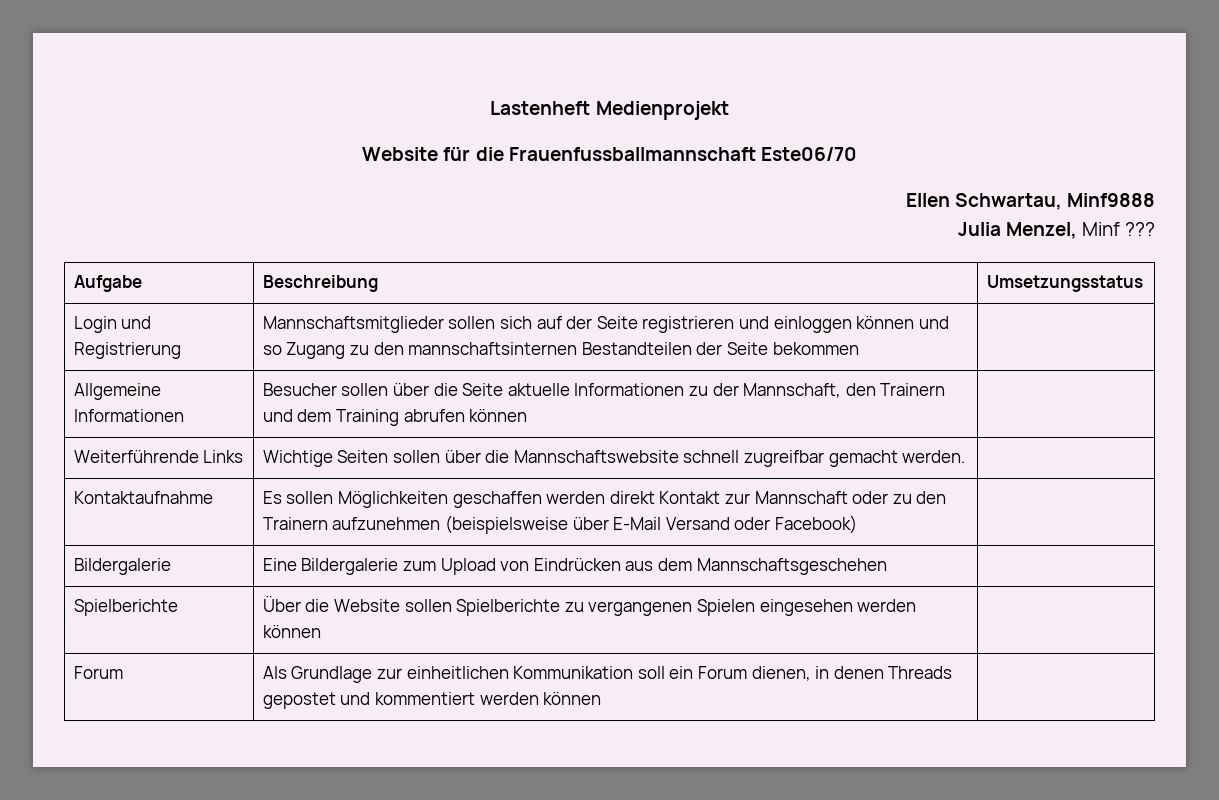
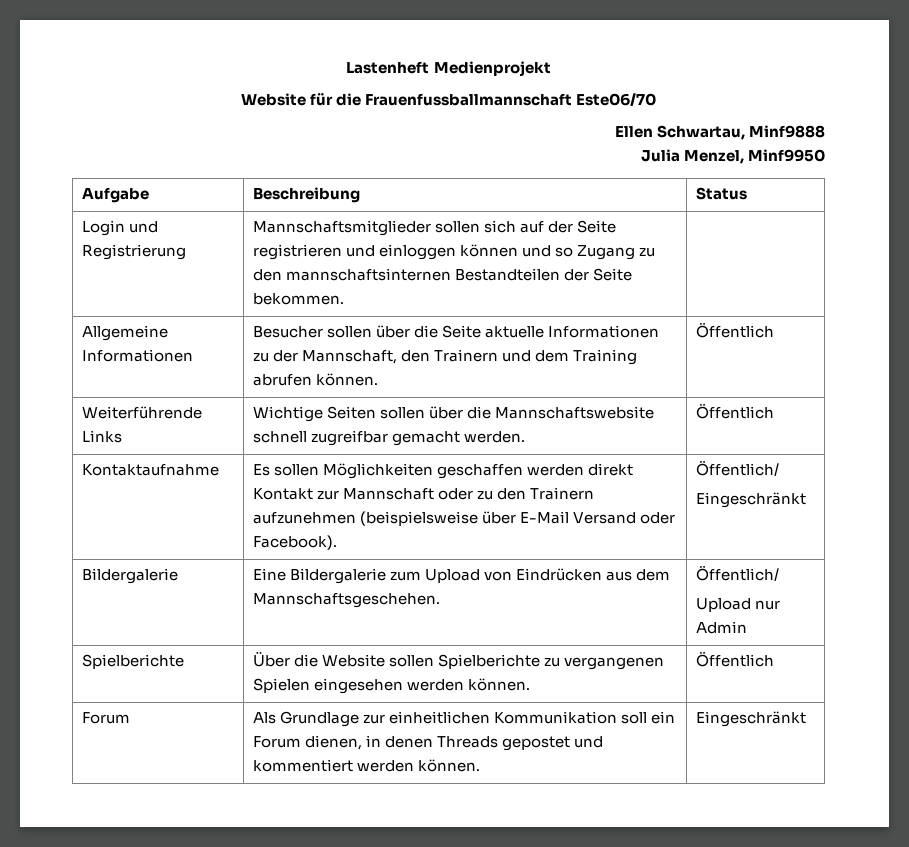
- Julia Menzel, Minf ???
+ Julia Menzel, Minf9950
- Aufgabe | Beschreibung | Umsetzungsstatus
+ Aufgabe | Beschreibung | Status
- Login und Registrierung | Mannschaftsmitglieder sollen sich auf der Seite registrieren und einloggen können und so Zugang zu den mannschaftsinternen Bestandteilen der Seite bekommen |
+ Login und Registrierung | Mannschaftsmitglieder sollen sich auf der Seite registrieren und einloggen können und so Zugang zu den mannschaftsinternen Bestandteilen der Seite bekommen. |
- Allgemeine Informationen | Besucher sollen über die Seite aktuelle Informationen zu der Mannschaft, den Trainern und dem Training abrufen können |
+ Allgemeine Informationen | Besucher sollen über die Seite aktuelle Informationen zu der Mannschaft, den Trainern und dem Training abrufen können. | Öffentlich
- Weiterführende Links | Wichtige Seiten sollen über die Mannschaftswebsite schnell zugreifbar gemacht werden. |
+ Weiterführende Links | Wichtige Seiten sollen über die Mannschaftswebsite schnell zugreifbar gemacht werden. | Öffentlich
- Kontaktaufnahme | Es sollen Möglichkeiten geschaffen werden direkt Kontakt zur Mannschaft oder zu den Trainern aufzunehmen (beispielsweise über E-Mail Versand oder Facebook) |
+ Kontaktaufnahme | Es sollen Möglichkeiten geschaffen werden direkt Kontakt zur Mannschaft oder zu den Trainern aufzunehmen (beispielsweise über E-Mail Versand oder Facebook). | Öffentlich/
+ Eingeschränkt
- Bildergalerie | Eine Bildergalerie zum Upload von Eindrücken aus dem Mannschaftsgeschehen |
+ Bildergalerie | Eine Bildergalerie zum Upload von Eindrücken aus dem Mannschaftsgeschehen. | Öffentlich/
+ Upload nur Admin
- Spielberichte | Über die Website sollen Spielberichte zu vergangenen Spielen eingesehen werden können |
+ Spielberichte | Über die Website sollen Spielberichte zu vergangenen Spielen eingesehen werden können. | Öffentlich
- Forum | Als Grundlage zur einheitlichen Kommunikation soll ein Forum dienen, in denen Threads gepostet und kommentiert werden können |
+ Forum | Als Grundlage zur einheitlichen Kommunikation soll ein Forum dienen, in denen Threads gepostet und kommentiert werden können. | Eingeschränkt

